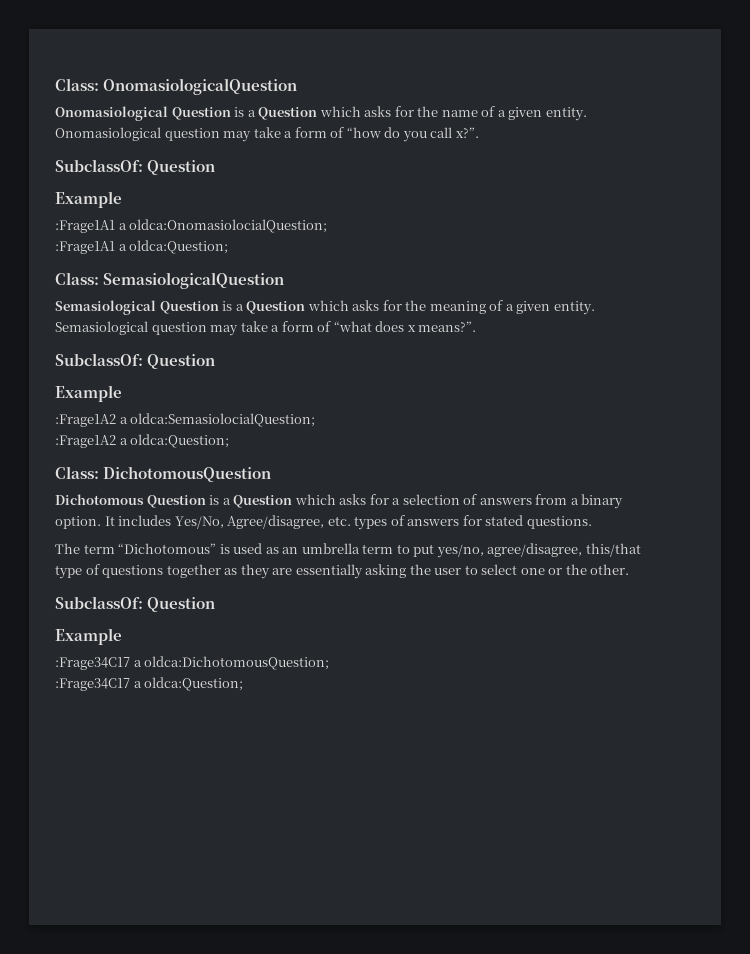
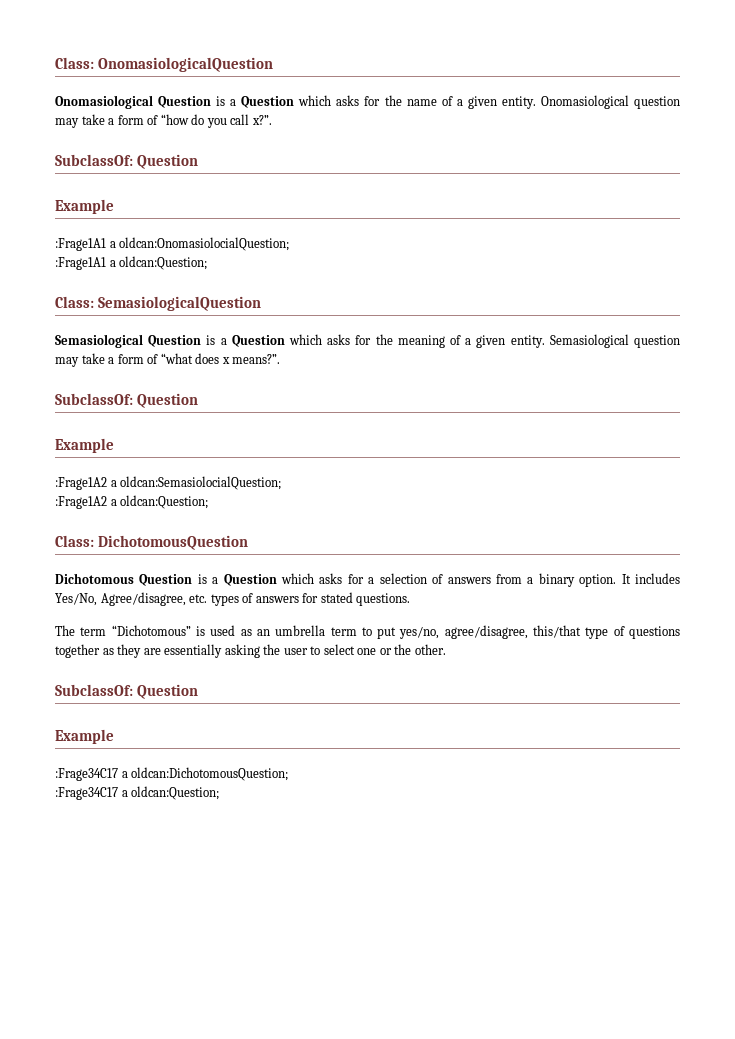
- :Frage1A1 a oldca:OnomasiolocialQuestion;
- :Frage1A1 a oldca:Question;
+ :Frage1A1 a oldcan:OnomasiolocialQuestion;
+ :Frage1A1 a oldcan:Question;
- :Frage1A2 a oldca:SemasiolocialQuestion;
- :Frage1A2 a oldca:Question;
+ :Frage1A2 a oldcan:SemasiolocialQuestion;
+ :Frage1A2 a oldcan:Question;
- :Frage34C17 a oldca:DichotomousQuestion;
- :Frage34C17 a oldca:Question;
+ :Frage34C17 a oldcan:DichotomousQuestion;
+ :Frage34C17 a oldcan:Question;

